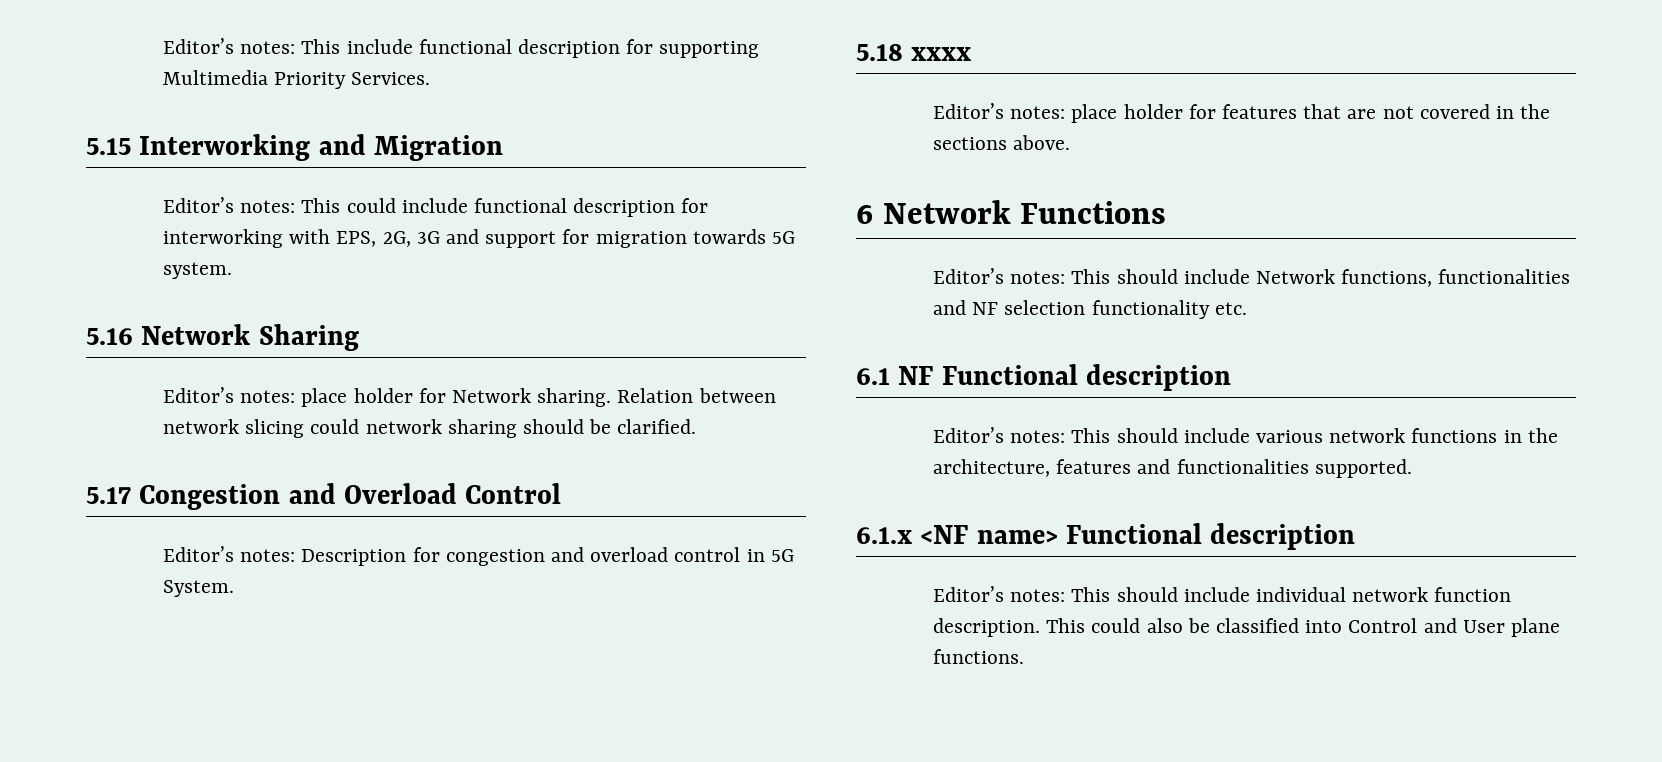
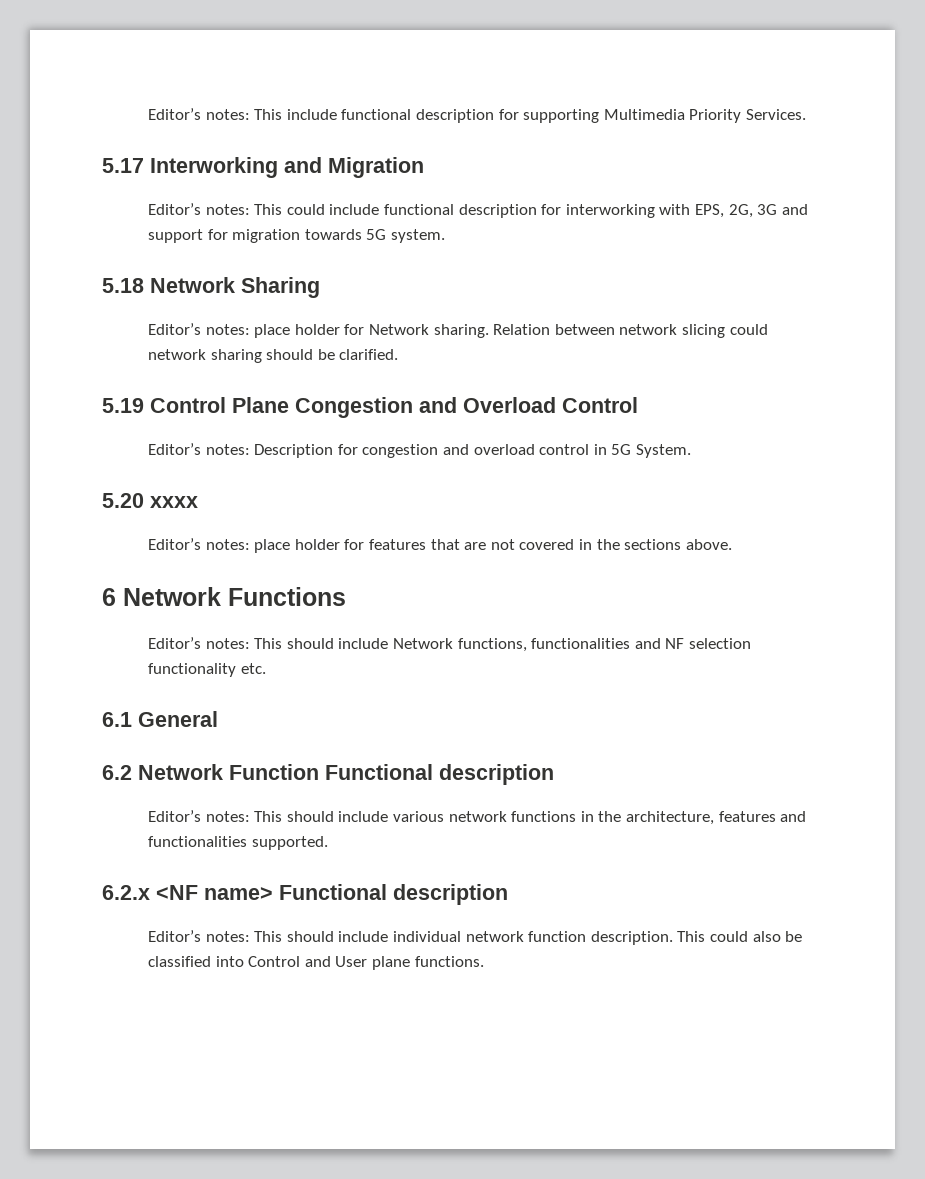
- 5.15 Interworking and Migration
+ 5.17 Interworking and Migration
- 5.16 Network Sharing
+ 5.18 Network Sharing
- 5.17 Congestion and Overload Control
+ 5.19 Control Plane Congestion and Overload Control
- 5.18 xxxx
+ 5.20 xxxx
- 6.1 NF Functional description
+ 6.1 General
+ 6.2 Network Function Functional description
- 6.1.x <NF name> Functional description
+ 6.2.x <NF name> Functional description

